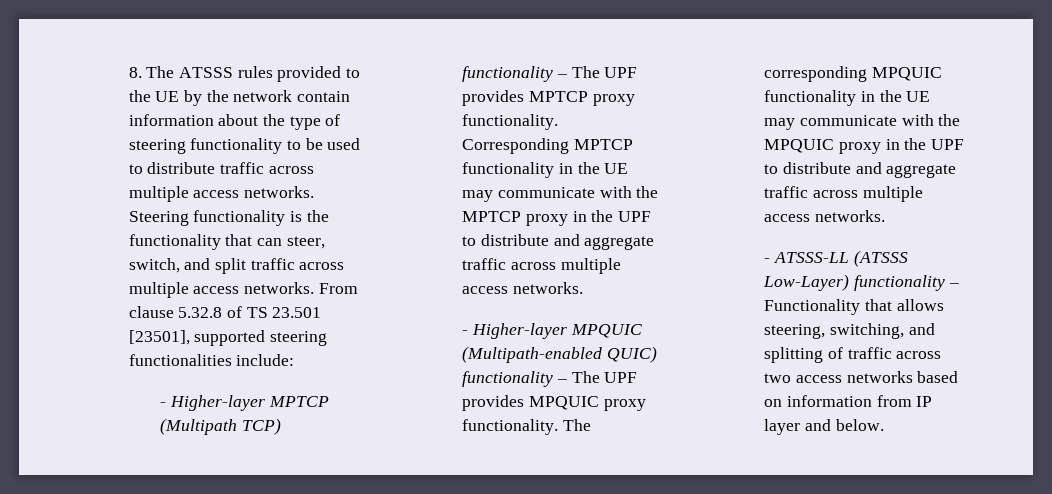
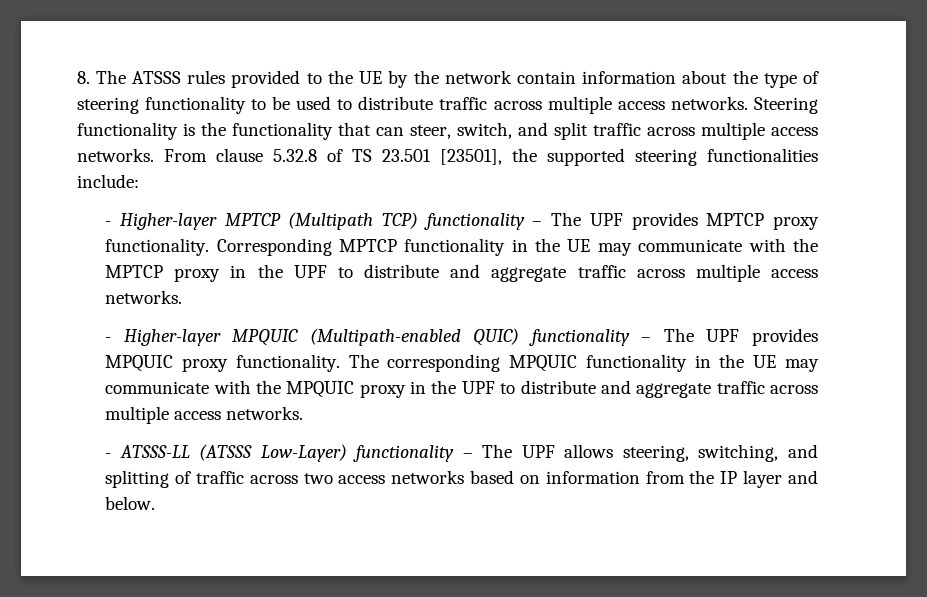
- From clause 5.32.8 of TS 23.501 [23501], supported steering functionalities include:
+ From clause 5.32.8 of TS 23.501 [23501], the supported steering functionalities include:
- - ATSSS-LL (ATSSS Low-Layer) functionality – Functionality that allows steering, switching, and splitting of traffic across two access networks based on information from IP layer and below.
+ - ATSSS-LL (ATSSS Low-Layer) functionality – The UPF allows steering, switching, and splitting of traffic across two access networks based on information from the IP layer and below.

